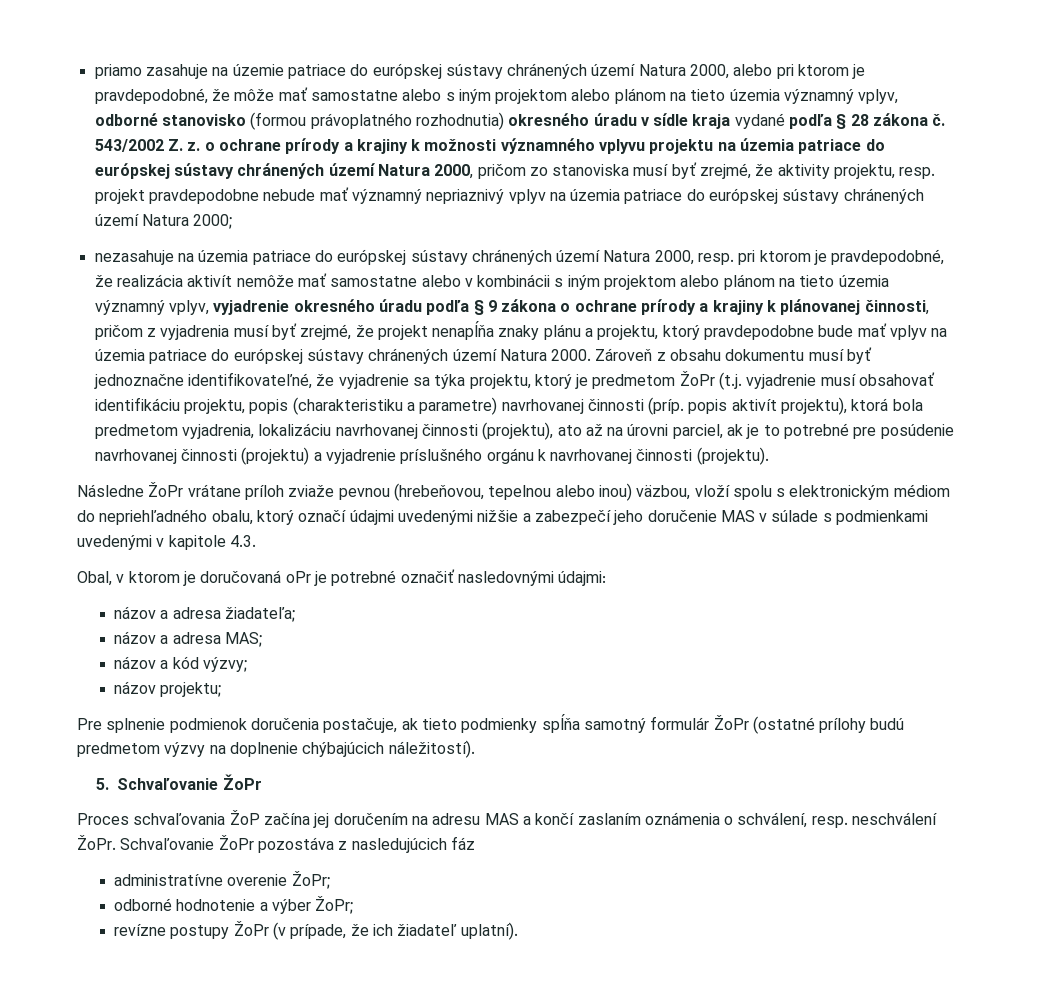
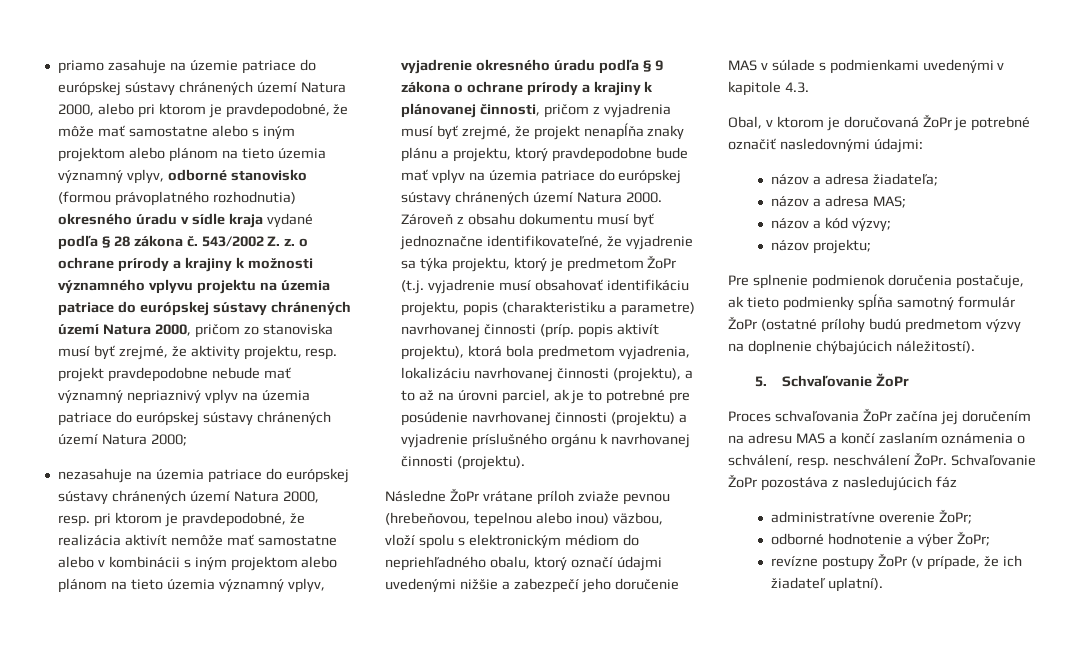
- Zároveň z obsahu dokumentu musí byť jednoznačne identifikovateľné, že vyjadrenie sa týka projektu, ktorý je predmetom ŽoPr (t.j. vyjadrenie musí obsahovať identifikáciu projektu, popis (charakteristiku a parametre) navrhovanej činnosti (príp. popis aktivít projektu), ktorá bola predmetom vyjadrenia, lokalizáciu navrhovanej činnosti (projektu), ato až na úrovni parciel, ak je to potrebné pre posúdenie navrhovanej činnosti (projektu) a vyjadrenie príslušného orgánu k navrhovanej činnosti (projektu).
+ Zároveň z obsahu dokumentu musí byť jednoznačne identifikovateľné, že vyjadrenie sa týka projektu, ktorý je predmetom ŽoPr (t.j. vyjadrenie musí obsahovať identifikáciu projektu, popis (charakteristiku a parametre) navrhovanej činnosti (príp. popis aktivít projektu), ktorá bola predmetom vyjadrenia, lokalizáciu navrhovanej činnosti (projektu), a to až na úrovni parciel, ak je to potrebné pre posúdenie navrhovanej činnosti (projektu) a vyjadrenie príslušného orgánu k navrhovanej činnosti (projektu).
- Obal, v ktorom je doručovaná oPr je potrebné označiť nasledovnými údajmi:
+ Obal, v ktorom je doručovaná ŽoPr je potrebné označiť nasledovnými údajmi:
- Proces schvaľovania ŽoP začína jej doručením na adresu MAS a končí zaslaním oznámenia o schválení, resp. neschválení ŽoPr.
+ Proces schvaľovania ŽoPr začína jej doručením na adresu MAS a končí zaslaním oznámenia o schválení, resp. neschválení ŽoPr.

